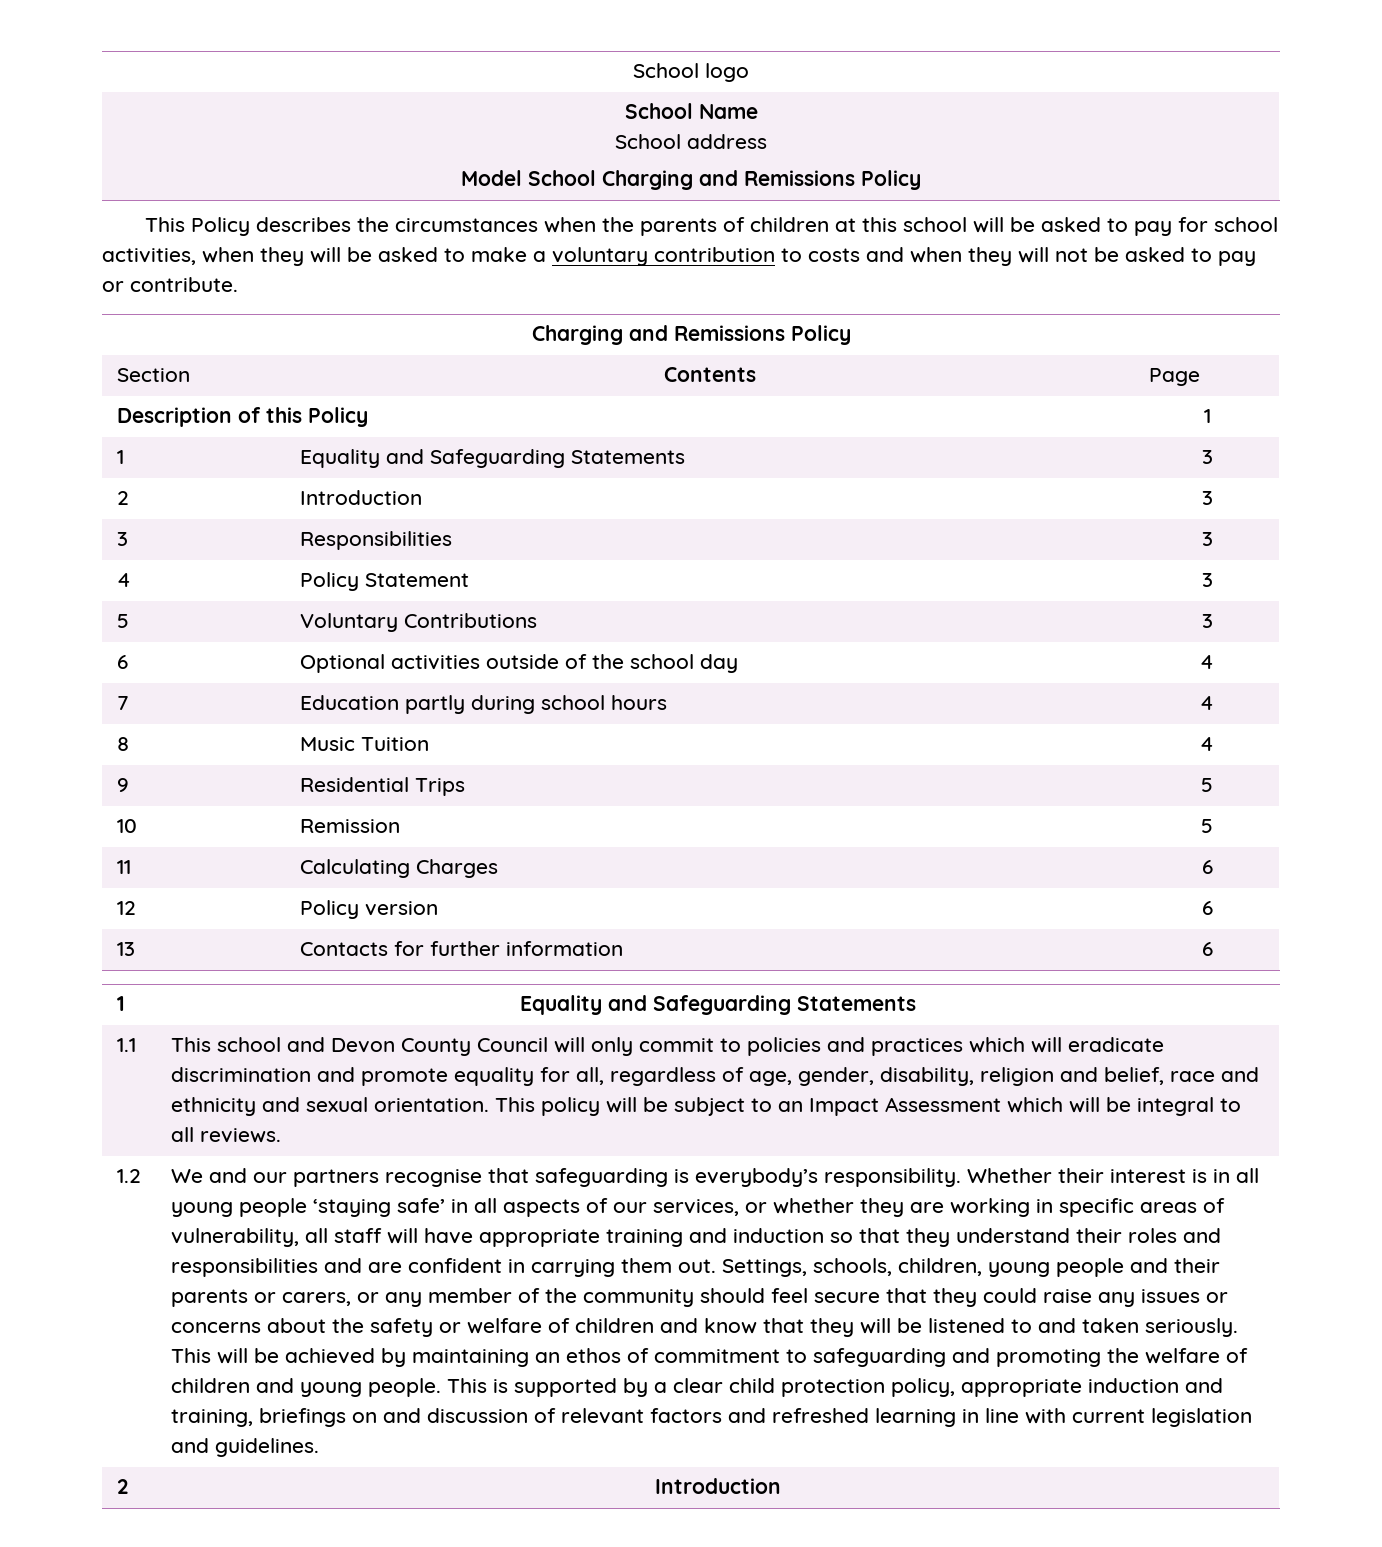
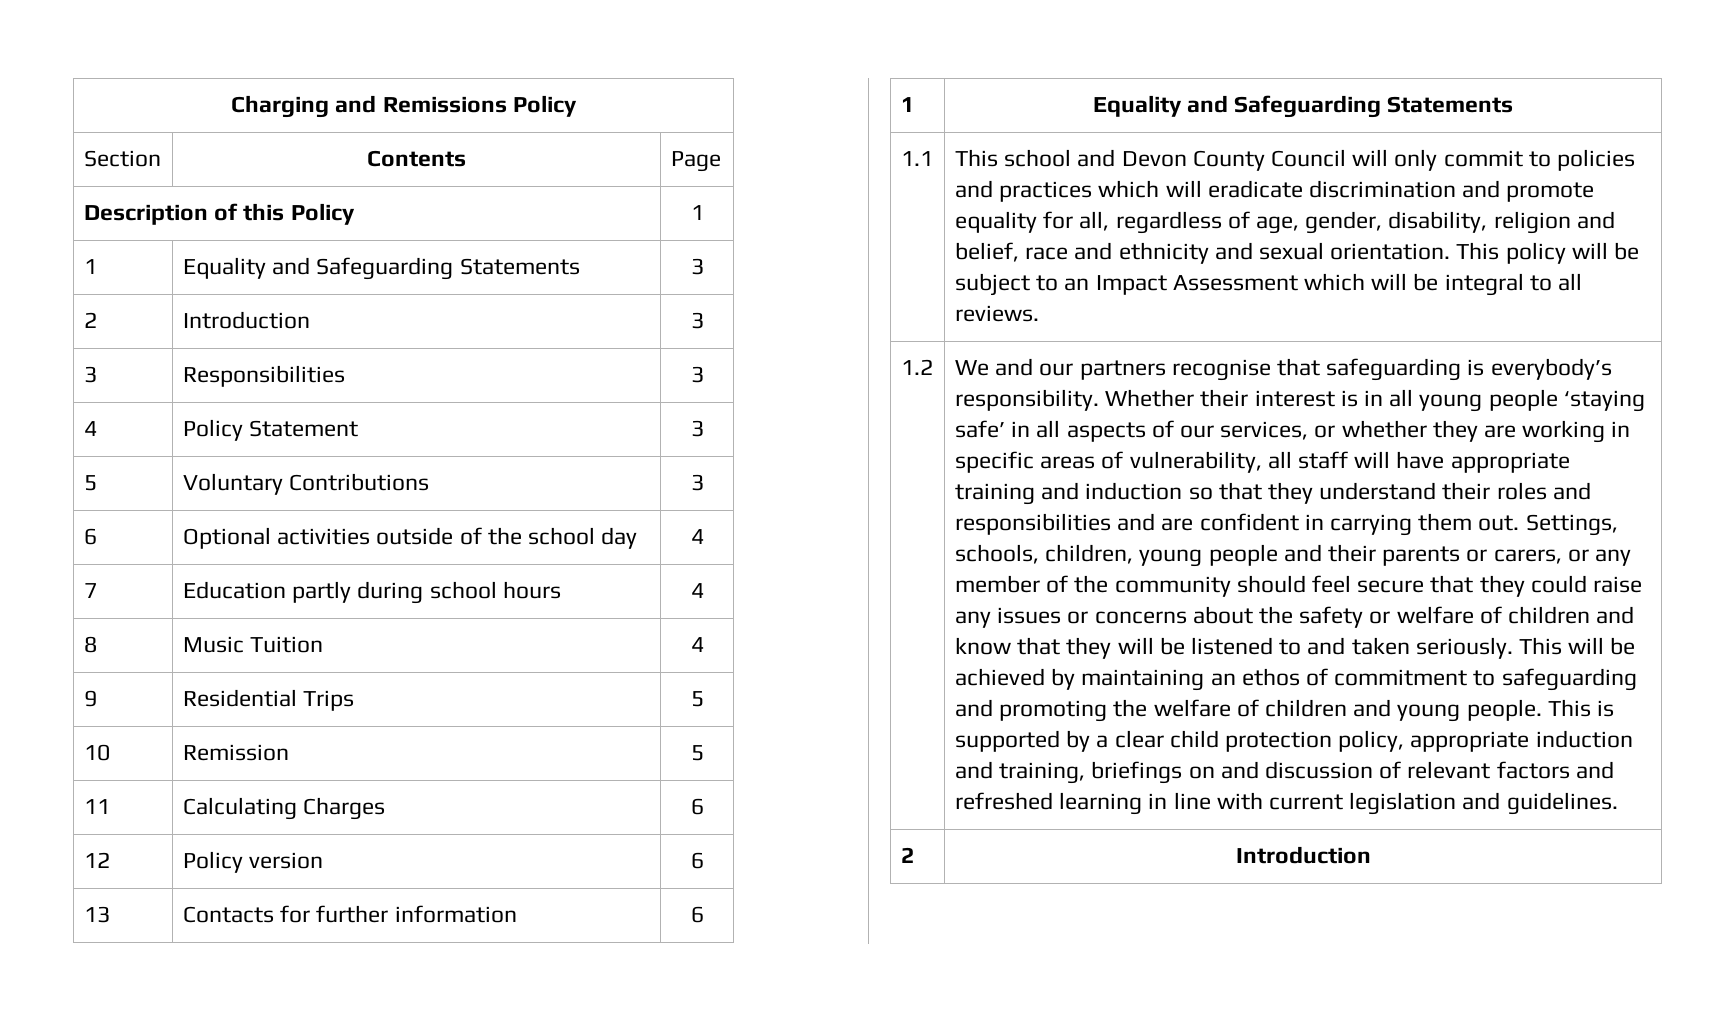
- School logo
- School Name
- School address
- Model School Charging and Remissions Policy
- This Policy describes the circumstances when the parents of children at this school will be asked to pay for school activities, when they will be asked to make a voluntary contribution to costs and when they will not be asked to pay or contribute.

